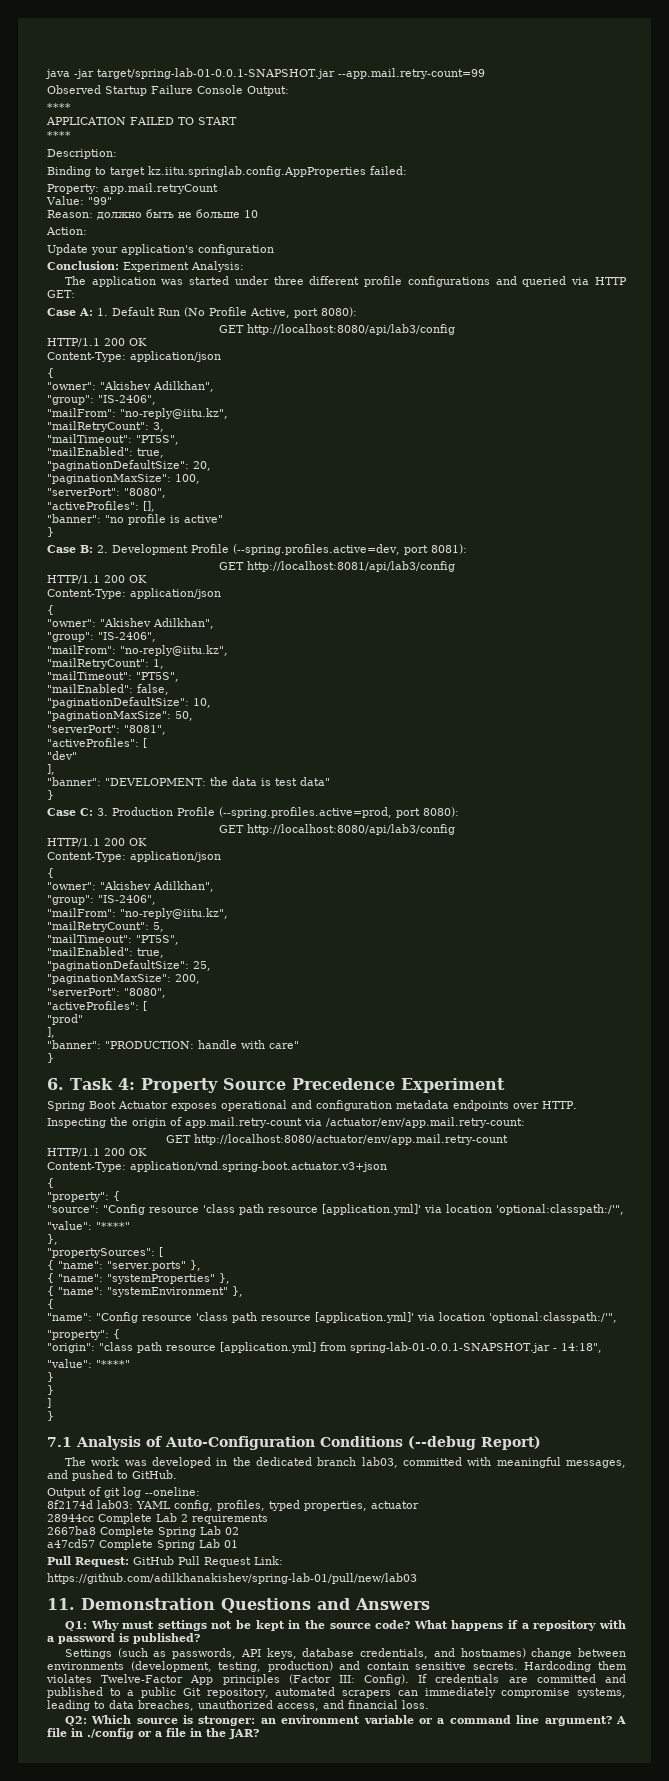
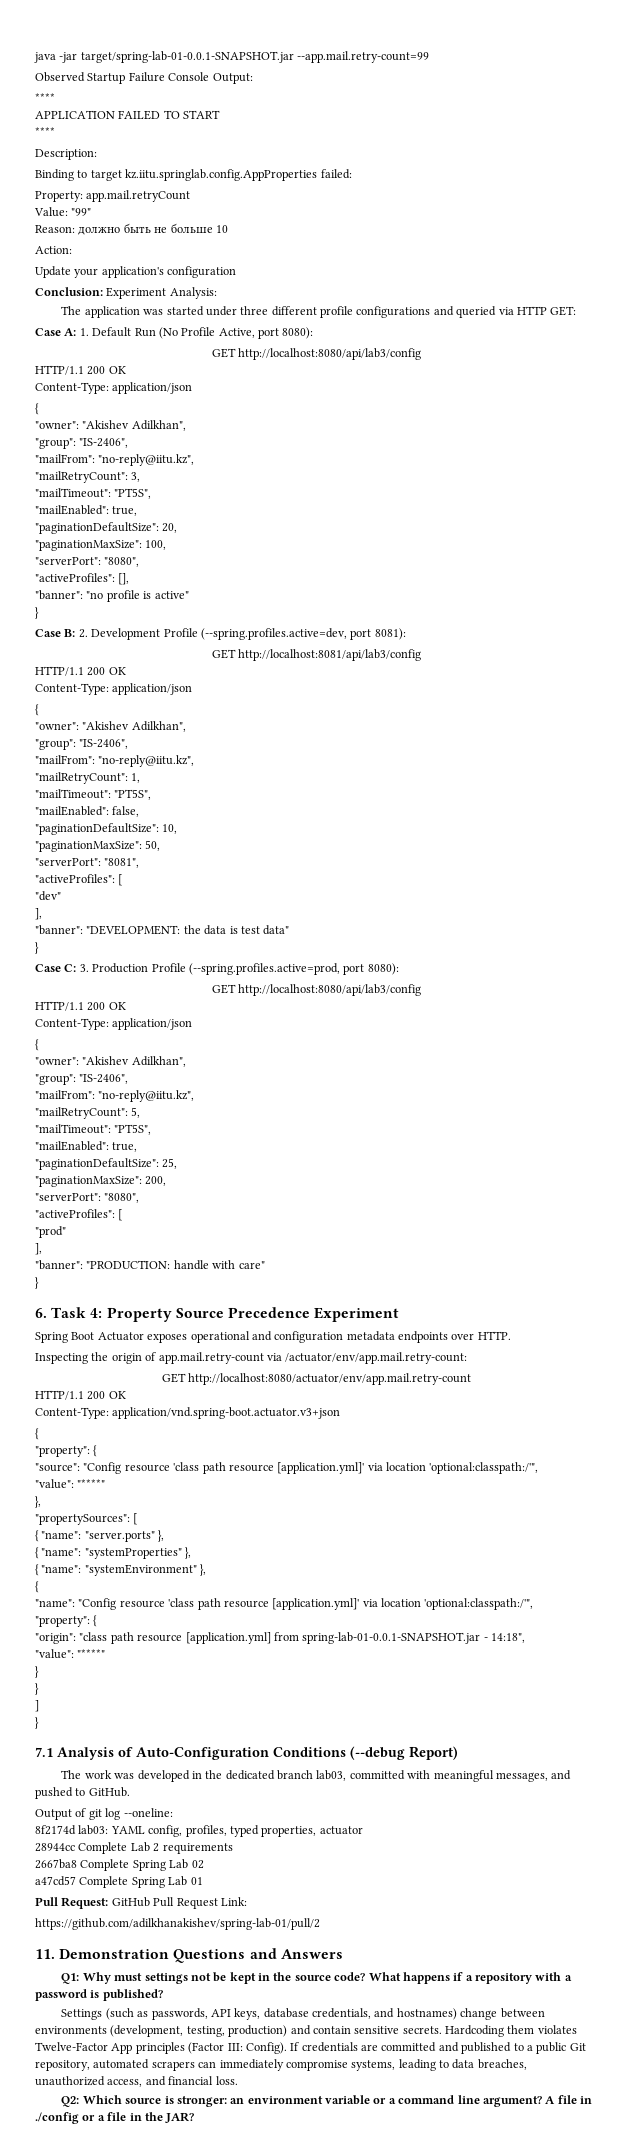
- https://github.com/adilkhanakishev/spring-lab-01/pull/new/lab03
+ https://github.com/adilkhanakishev/spring-lab-01/pull/2

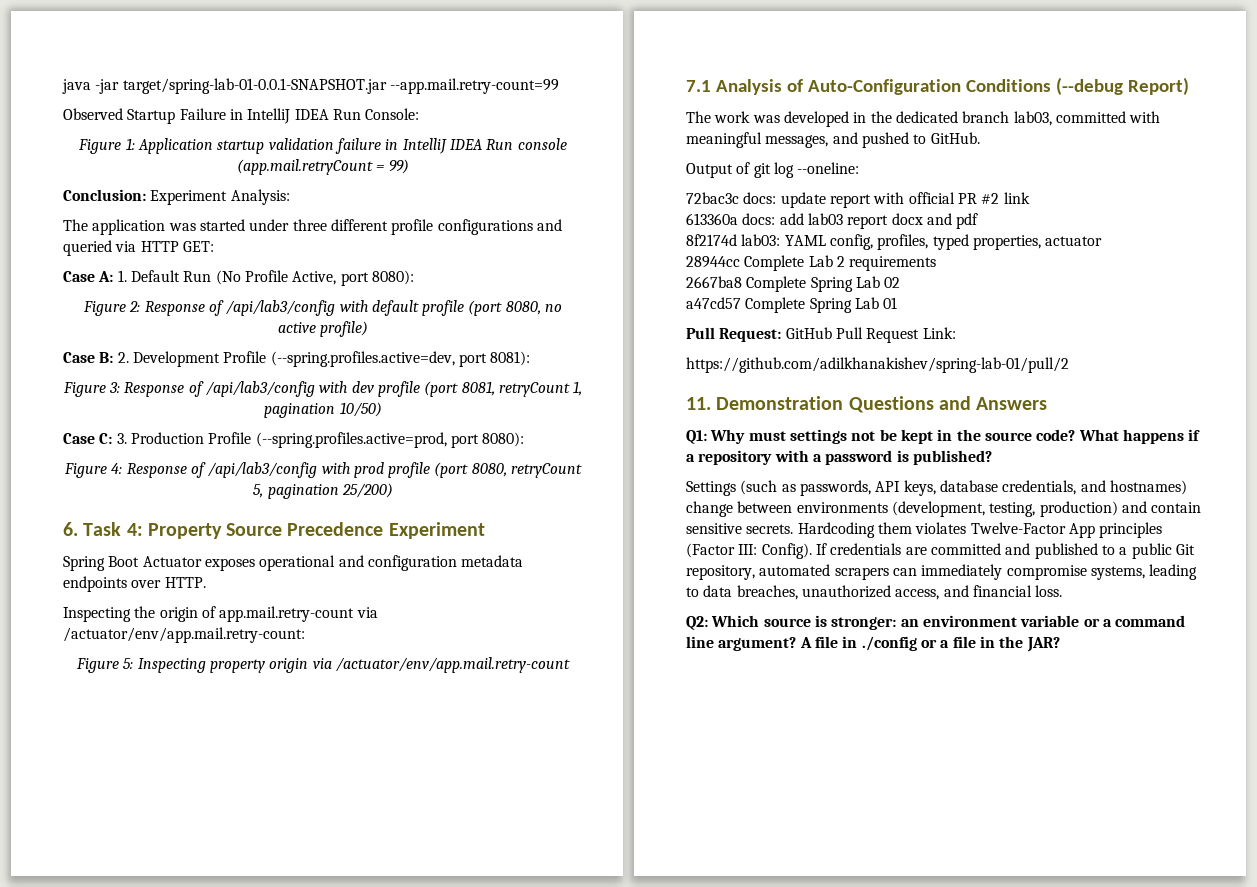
- Observed Startup Failure Console Output:
- ****
- APPLICATION FAILED TO START
- ****
- Description:
- Binding to target kz.iitu.springlab.config.AppProperties failed:
- Property: app.mail.retryCount
- Value: "99"
- Reason: должно быть не больше 10
- Action:
- Update your application's configuration
+ Observed Startup Failure in IntelliJ IDEA Run Console:
+ Figure 1: Application startup validation failure in IntelliJ IDEA Run console (app.mail.retryCount = 99)
  Case A: 1. Default Run (No Profile Active, port 8080):
- GET http://localhost:8080/api/lab3/config
- HTTP/1.1 200 OK
- Content-Type: application/json
- {
- "owner": "Akishev Adilkhan",
- "group": "IS-2406",
- "mailFrom": "no-reply@iitu.kz",
- "mailRetryCount": 3,
- "mailTimeout": "PT5S",
- "mailEnabled": true,
- "paginationDefaultSize": 20,
- "paginationMaxSize": 100,
- "serverPort": "8080",
- "activeProfiles": [],
- "banner": "no profile is active"
- }
+ Figure 2: Response of /api/lab3/config with default profile (port 8080, no active profile)
- GET http://localhost:8081/api/lab3/config
- HTTP/1.1 200 OK
- Content-Type: application/json
- {
- "owner": "Akishev Adilkhan",
- "group": "IS-2406",
- "mailFrom": "no-reply@iitu.kz",
- "mailRetryCount": 1,
- "mailTimeout": "PT5S",
- "mailEnabled": false,
- "paginationDefaultSize": 10,
- "paginationMaxSize": 50,
- "serverPort": "8081",
- "activeProfiles": [
- "dev"
- ],
- "banner": "DEVELOPMENT: the data is test data"
- }
+ Figure 3: Response of /api/lab3/config with dev profile (port 8081, retryCount 1, pagination 10/50)
  Case C: 3. Production Profile (--spring.profiles.active=prod, port 8080):
- GET http://localhost:8080/api/lab3/config
- HTTP/1.1 200 OK
- Content-Type: application/json
- {
- "owner": "Akishev Adilkhan",
- "group": "IS-2406",
- "mailFrom": "no-reply@iitu.kz",
- "mailRetryCount": 5,
- "mailTimeout": "PT5S",
- "mailEnabled": true,
- "paginationDefaultSize": 25,
- "paginationMaxSize": 200,
- "serverPort": "8080",
- "activeProfiles": [
- "prod"
- ],
- "banner": "PRODUCTION: handle with care"
- }
+ Figure 4: Response of /api/lab3/config with prod profile (port 8080, retryCount 5, pagination 25/200)
- GET http://localhost:8080/actuator/env/app.mail.retry-count
- HTTP/1.1 200 OK
- Content-Type: application/vnd.spring-boot.actuator.v3+json
- {
- "property": {
- "source": "Config resource 'class path resource [application.yml]' via location 'optional:classpath:/'",
- "value": "****"
- },
- "propertySources": [
- { "name": "server.ports" },
- { "name": "systemProperties" },
- { "name": "systemEnvironment" },
- {
- "name": "Config resource 'class path resource [application.yml]' via location 'optional:classpath:/'",
- "property": {
- "origin": "class path resource [application.yml] from spring-lab-01-0.0.1-SNAPSHOT.jar - 14:18",
- "value": "****"
- }
- }
- ]
- }
+ Figure 5: Inspecting property origin via /actuator/env/app.mail.retry-count
+ 72bac3c docs: update report with official PR #2 link
+ 613360a docs: add lab03 report docx and pdf

